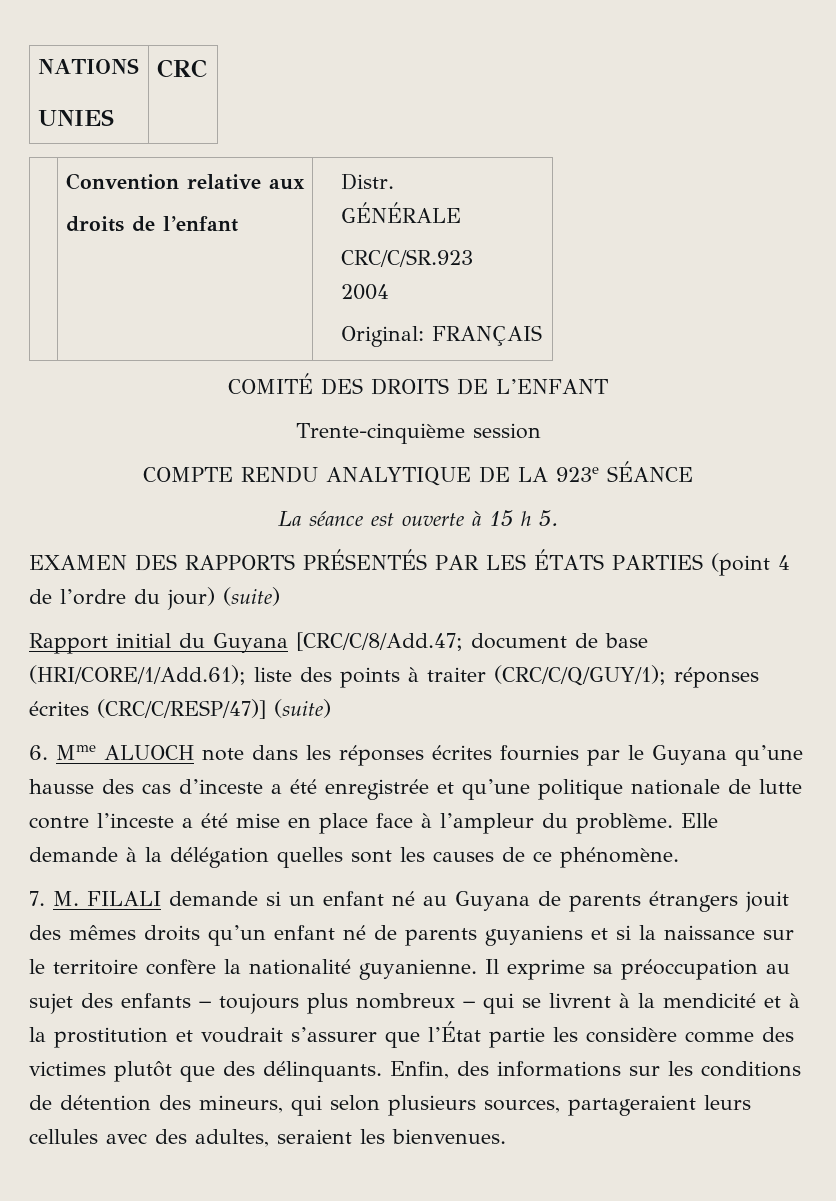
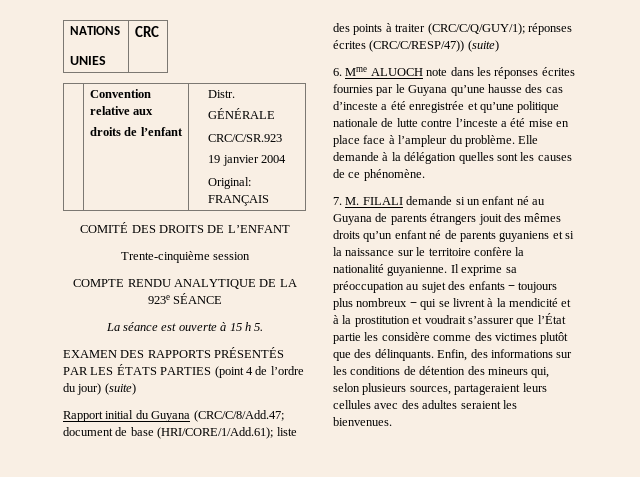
  | Convention relative aux
  droits de l’enfant | Distr.
  GÉNÉRALE
  CRC/C/SR.923
- 2004
+ 19 janvier 2004
- Rapport initial du Guyana [CRC/C/8/Add.47; document de base (HRI/CORE/1/Add.61); liste des points à traiter (CRC/C/Q/GUY/1); réponses écrites (CRC/C/RESP/47)] (suite)
+ Rapport initial du Guyana (CRC/C/8/Add.47; document de base (HRI/CORE/1/Add.61); liste des points à traiter (CRC/C/Q/GUY/1); réponses écrites (CRC/C/RESP/47)) (suite)
- Enfin, des informations sur les conditions de détention des mineurs, qui selon plusieurs sources, partageraient leurs cellules avec des adultes, seraient les bienvenues.
+ Enfin, des informations sur les conditions de détention des mineurs qui, selon plusieurs sources, partageraient leurs cellules avec des adultes seraient les bienvenues.

